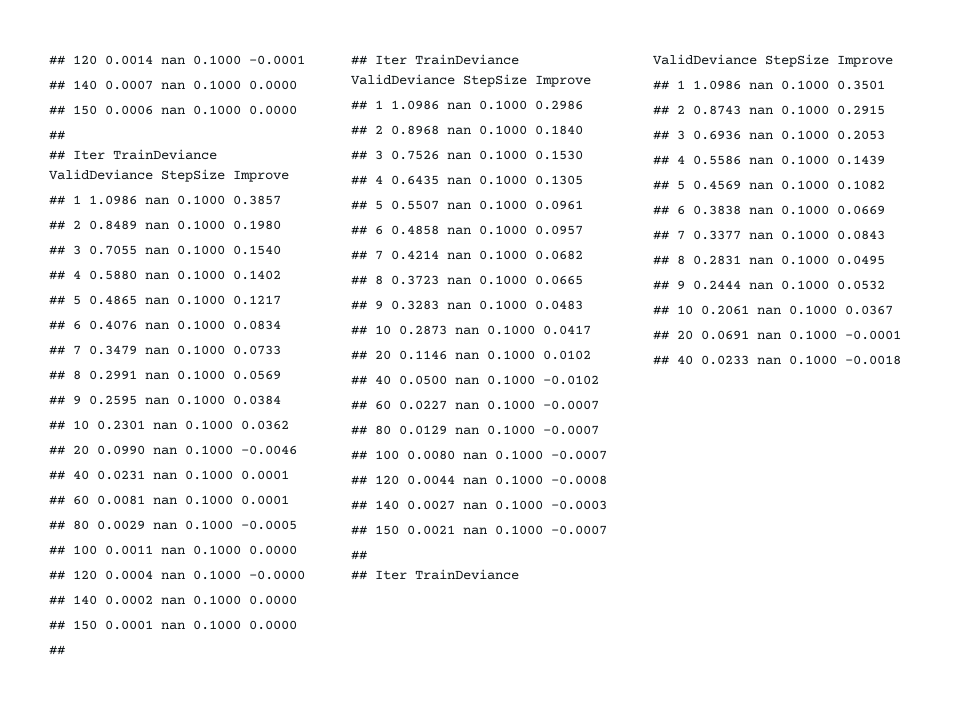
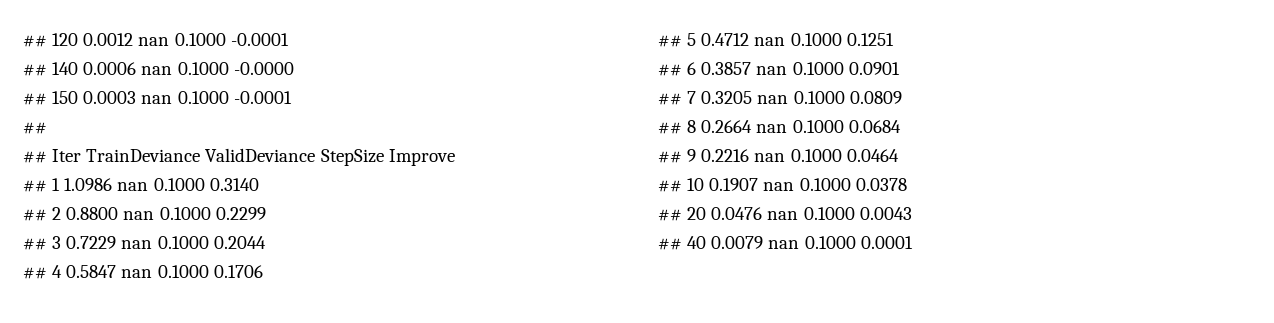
- ## 120 0.0014 nan 0.1000 -0.0001
+ ## 120 0.0012 nan 0.1000 -0.0001
- ## 140 0.0007 nan 0.1000 0.0000
- ## 150 0.0006 nan 0.1000 0.0000
+ ## 140 0.0006 nan 0.1000 -0.0000
+ ## 150 0.0003 nan 0.1000 -0.0001
- ## 1 1.0986 nan 0.1000 0.3857
- ## 2 0.8489 nan 0.1000 0.1980
- ## 3 0.7055 nan 0.1000 0.1540
- ## 4 0.5880 nan 0.1000 0.1402
- ## 5 0.4865 nan 0.1000 0.1217
- ## 6 0.4076 nan 0.1000 0.0834
- ## 7 0.3479 nan 0.1000 0.0733
- ## 8 0.2991 nan 0.1000 0.0569
- ## 9 0.2595 nan 0.1000 0.0384
- ## 10 0.2301 nan 0.1000 0.0362
- ## 20 0.0990 nan 0.1000 -0.0046
- ## 40 0.0231 nan 0.1000 0.0001
- ## 60 0.0081 nan 0.1000 0.0001
- ## 80 0.0029 nan 0.1000 -0.0005
- ## 100 0.0011 nan 0.1000 0.0000
- ## 120 0.0004 nan 0.1000 -0.0000
- ## 140 0.0002 nan 0.1000 0.0000
- ## 150 0.0001 nan 0.1000 0.0000
- ##
- ## Iter TrainDeviance ValidDeviance StepSize Improve
- ## 1 1.0986 nan 0.1000 0.2986
- ## 2 0.8968 nan 0.1000 0.1840
- ## 3 0.7526 nan 0.1000 0.1530
- ## 4 0.6435 nan 0.1000 0.1305
- ## 5 0.5507 nan 0.1000 0.0961
- ## 6 0.4858 nan 0.1000 0.0957
- ## 7 0.4214 nan 0.1000 0.0682
- ## 8 0.3723 nan 0.1000 0.0665
- ## 9 0.3283 nan 0.1000 0.0483
- ## 10 0.2873 nan 0.1000 0.0417
- ## 20 0.1146 nan 0.1000 0.0102
- ## 40 0.0500 nan 0.1000 -0.0102
- ## 60 0.0227 nan 0.1000 -0.0007
- ## 80 0.0129 nan 0.1000 -0.0007
- ## 100 0.0080 nan 0.1000 -0.0007
- ## 120 0.0044 nan 0.1000 -0.0008
- ## 140 0.0027 nan 0.1000 -0.0003
- ## 150 0.0021 nan 0.1000 -0.0007
- ##
- ## Iter TrainDeviance ValidDeviance StepSize Improve
- ## 1 1.0986 nan 0.1000 0.3501
- ## 2 0.8743 nan 0.1000 0.2915
- ## 3 0.6936 nan 0.1000 0.2053
- ## 4 0.5586 nan 0.1000 0.1439
- ## 5 0.4569 nan 0.1000 0.1082
- ## 6 0.3838 nan 0.1000 0.0669
- ## 7 0.3377 nan 0.1000 0.0843
- ## 8 0.2831 nan 0.1000 0.0495
- ## 9 0.2444 nan 0.1000 0.0532
- ## 10 0.2061 nan 0.1000 0.0367
- ## 20 0.0691 nan 0.1000 -0.0001
- ## 40 0.0233 nan 0.1000 -0.0018
+ ## 1 1.0986 nan 0.1000 0.3140
+ ## 2 0.8800 nan 0.1000 0.2299
+ ## 3 0.7229 nan 0.1000 0.2044
+ ## 4 0.5847 nan 0.1000 0.1706
+ ## 5 0.4712 nan 0.1000 0.1251
+ ## 6 0.3857 nan 0.1000 0.0901
+ ## 7 0.3205 nan 0.1000 0.0809
+ ## 8 0.2664 nan 0.1000 0.0684
+ ## 9 0.2216 nan 0.1000 0.0464
+ ## 10 0.1907 nan 0.1000 0.0378
+ ## 20 0.0476 nan 0.1000 0.0043
+ ## 40 0.0079 nan 0.1000 0.0001

